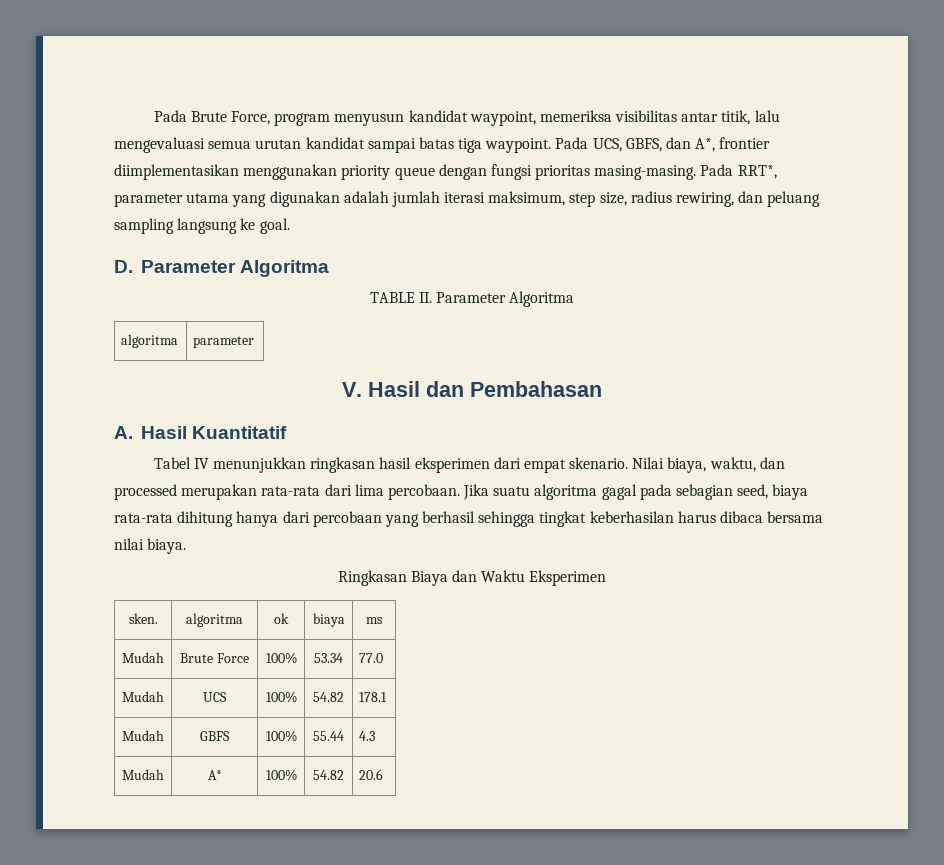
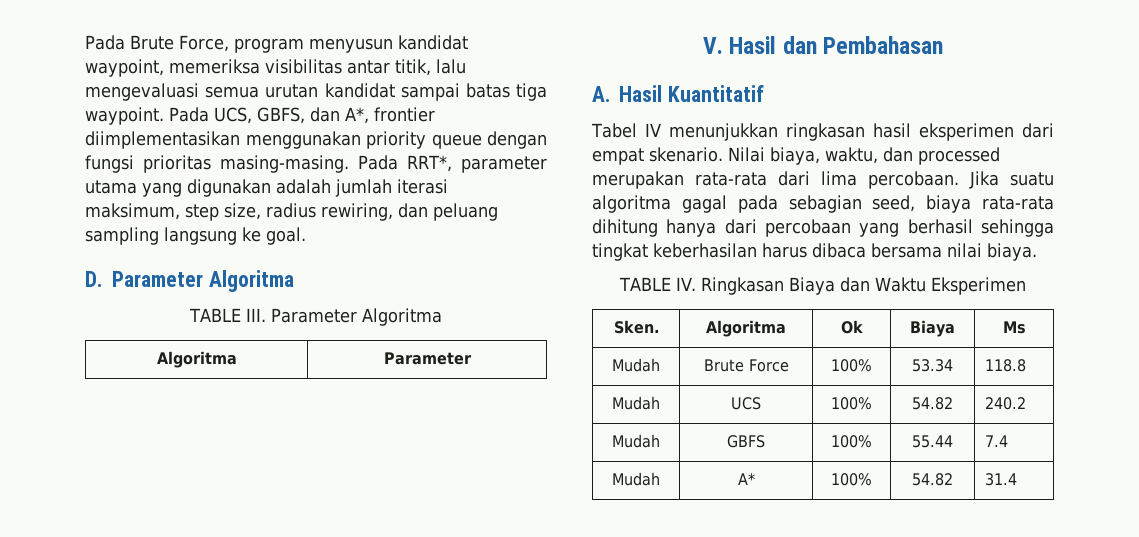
- TABLE II. Parameter Algoritma
- algoritma | parameter
+ TABLE III. Parameter Algoritma
+ Algoritma | Parameter
- Ringkasan Biaya dan Waktu Eksperimen
+ TABLE IV. Ringkasan Biaya dan Waktu Eksperimen
- sken. | algoritma | ok | biaya | ms
+ Sken. | Algoritma | Ok | Biaya | Ms
- Mudah | Brute Force | 100% | 53.34 | 77.0
+ Mudah | Brute Force | 100% | 53.34 | 118.8
- Mudah | UCS | 100% | 54.82 | 178.1
+ Mudah | UCS | 100% | 54.82 | 240.2
- Mudah | GBFS | 100% | 55.44 | 4.3
+ Mudah | GBFS | 100% | 55.44 | 7.4
- Mudah | A* | 100% | 54.82 | 20.6
+ Mudah | A* | 100% | 54.82 | 31.4

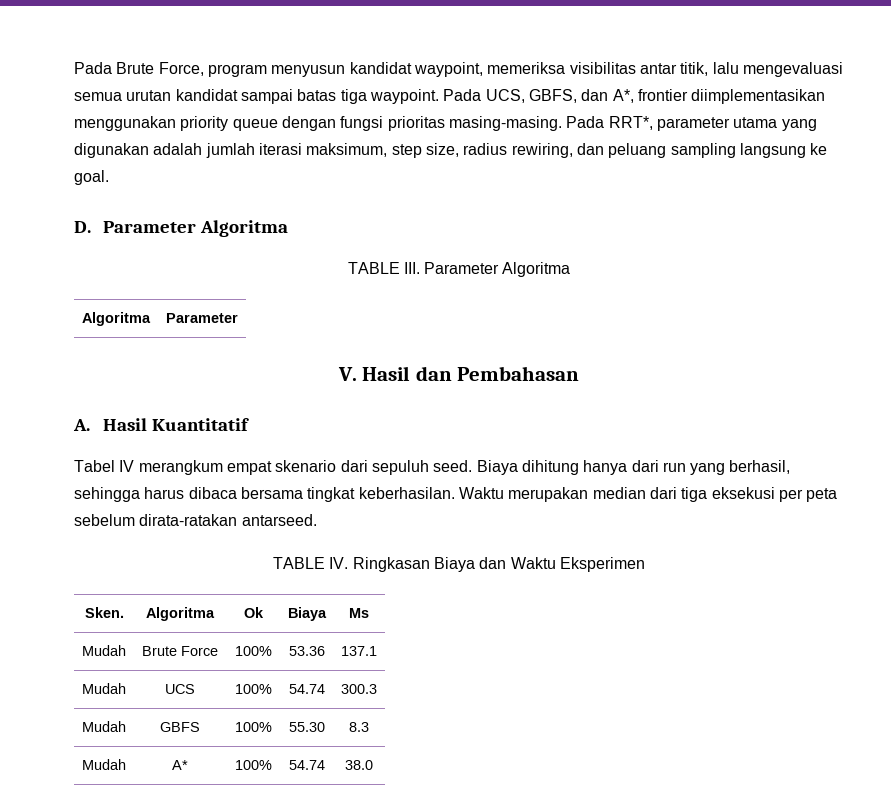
- Tabel IV menunjukkan ringkasan hasil eksperimen dari empat skenario. Nilai biaya, waktu, dan processed merupakan rata-rata dari lima percobaan. Jika suatu algoritma gagal pada sebagian seed, biaya rata-rata dihitung hanya dari percobaan yang berhasil sehingga tingkat keberhasilan harus dibaca bersama nilai biaya.
+ Tabel IV merangkum empat skenario dari sepuluh seed. Biaya dihitung hanya dari run yang berhasil, sehingga harus dibaca bersama tingkat keberhasilan. Waktu merupakan median dari tiga eksekusi per peta sebelum dirata-ratakan antarseed.
- Mudah | Brute Force | 100% | 53.34 | 118.8
+ Mudah | Brute Force | 100% | 53.36 | 137.1
- Mudah | UCS | 100% | 54.82 | 240.2
+ Mudah | UCS | 100% | 54.74 | 300.3
- Mudah | GBFS | 100% | 55.44 | 7.4
+ Mudah | GBFS | 100% | 55.30 | 8.3
- Mudah | A* | 100% | 54.82 | 31.4
+ Mudah | A* | 100% | 54.74 | 38.0

